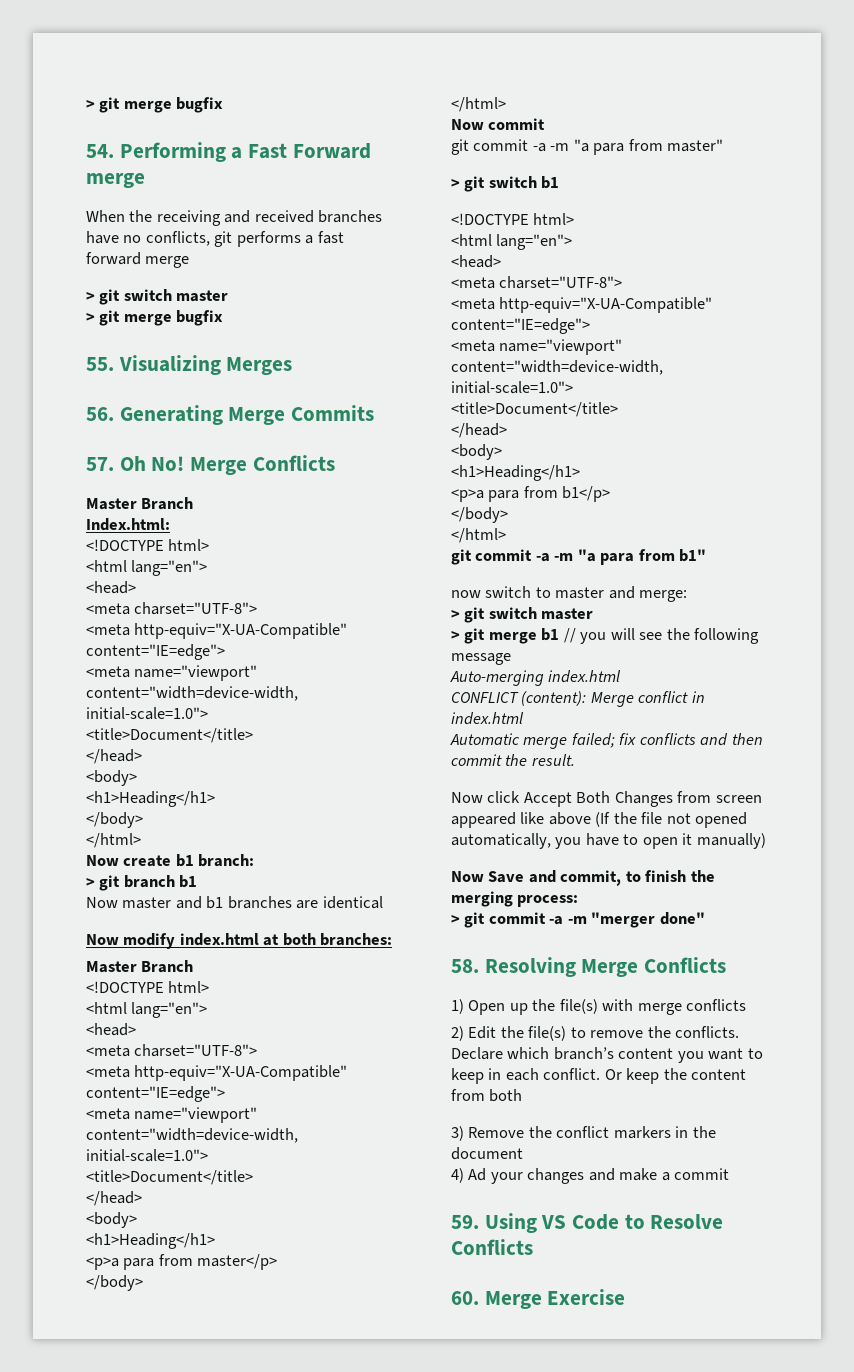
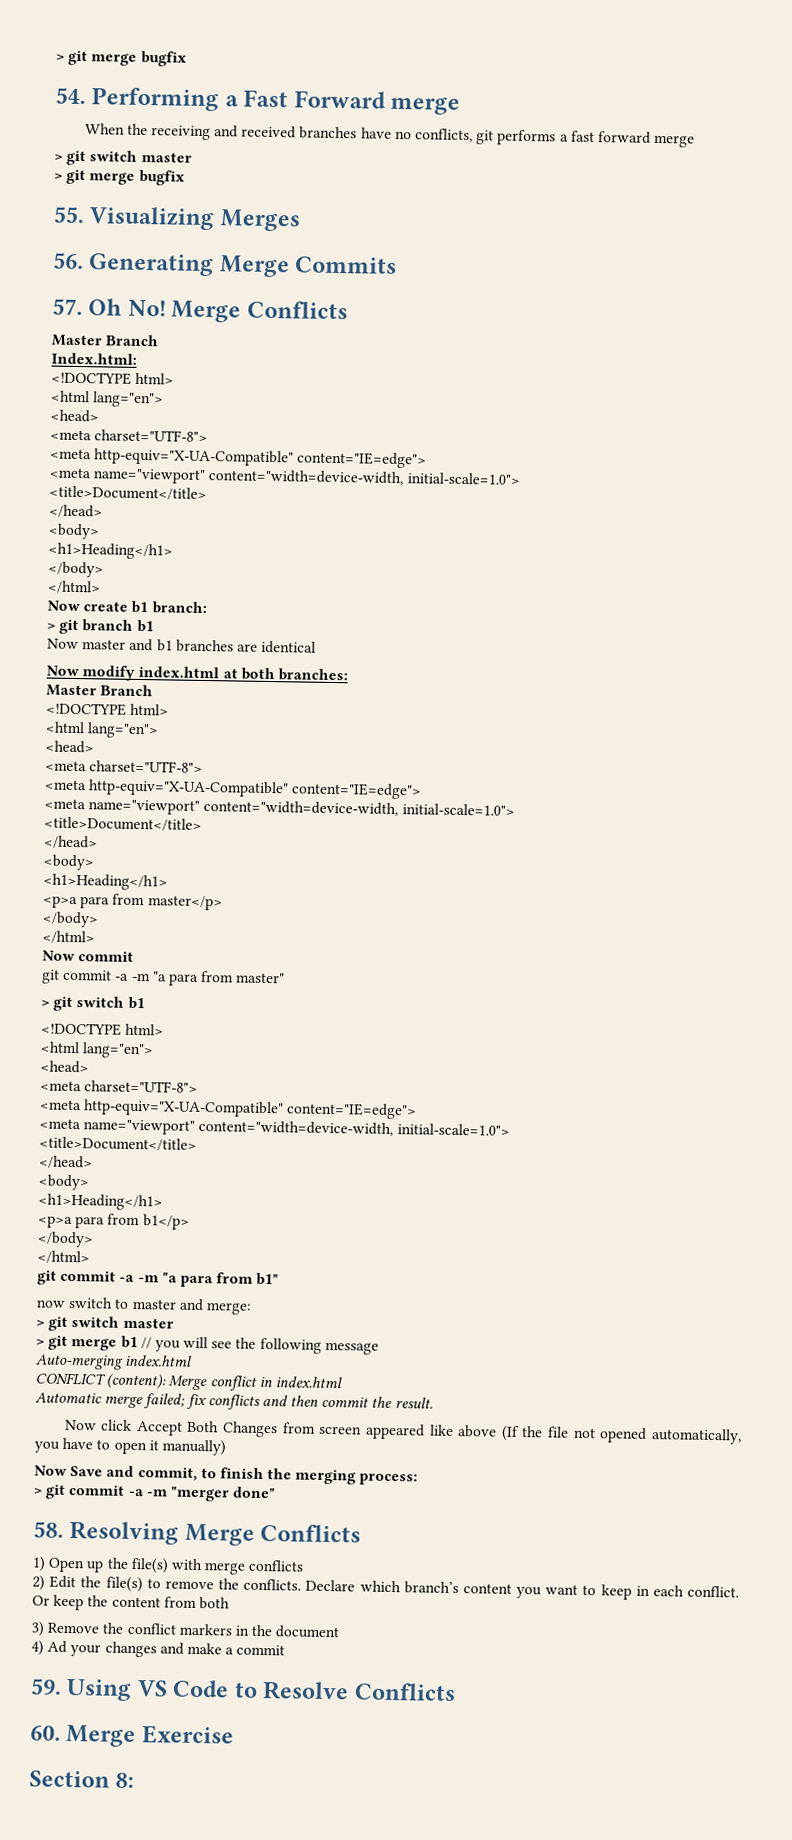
+ Section 8:

